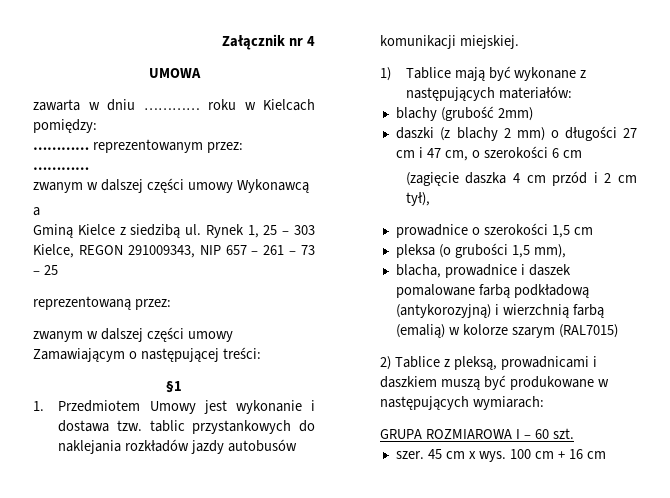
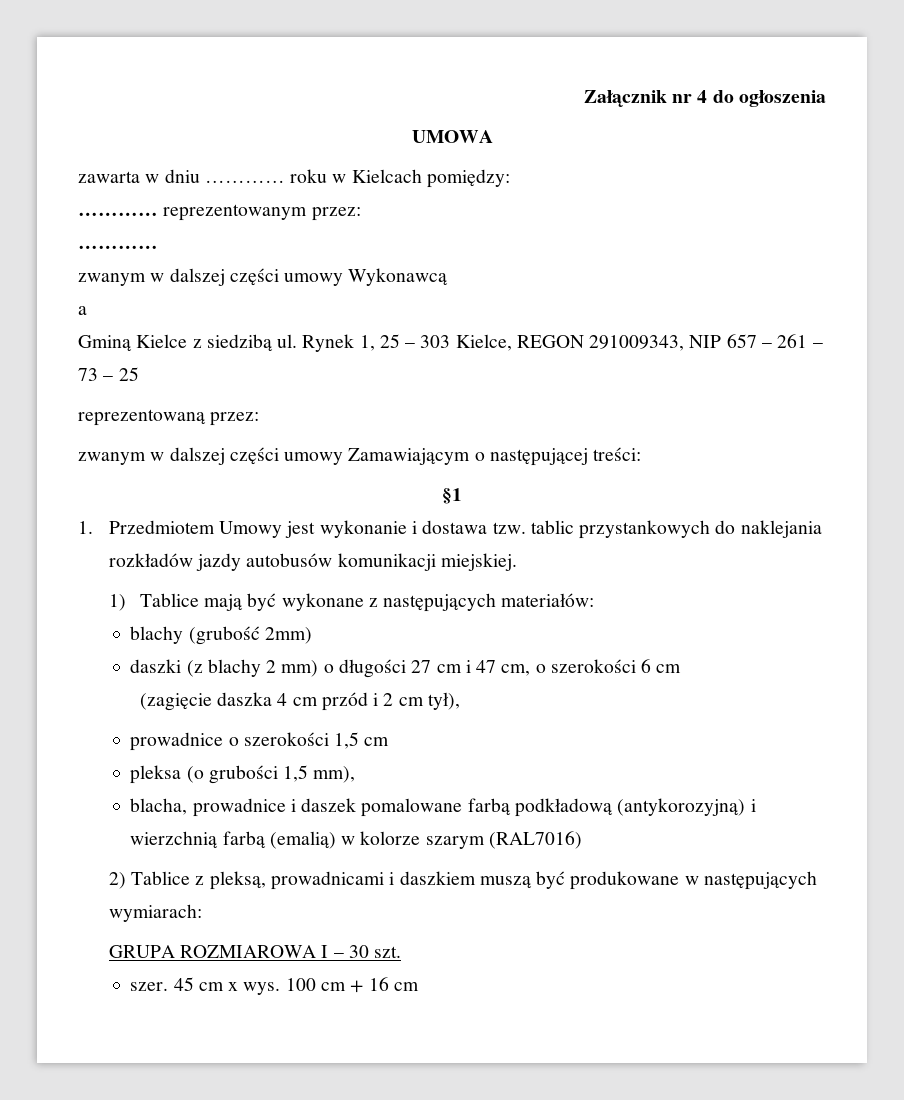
- Załącznik nr 4
+ Załącznik nr 4 do ogłoszenia
- blacha, prowadnice i daszek pomalowane farbą podkładową (antykorozyjną) i wierzchnią farbą (emalią) w kolorze szarym (RAL7015)
+ blacha, prowadnice i daszek pomalowane farbą podkładową (antykorozyjną) i wierzchnią farbą (emalią) w kolorze szarym (RAL7016)
- GRUPA ROZMIAROWA I – 60 szt.
+ GRUPA ROZMIAROWA I – 30 szt.

